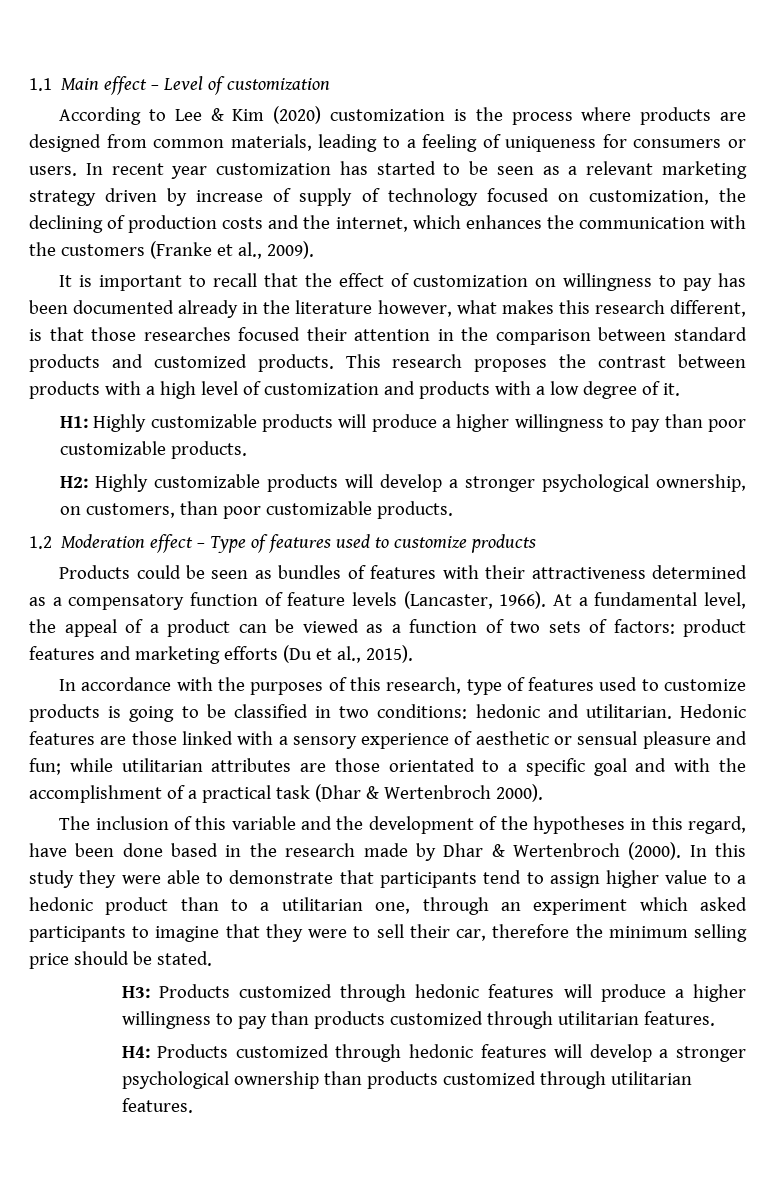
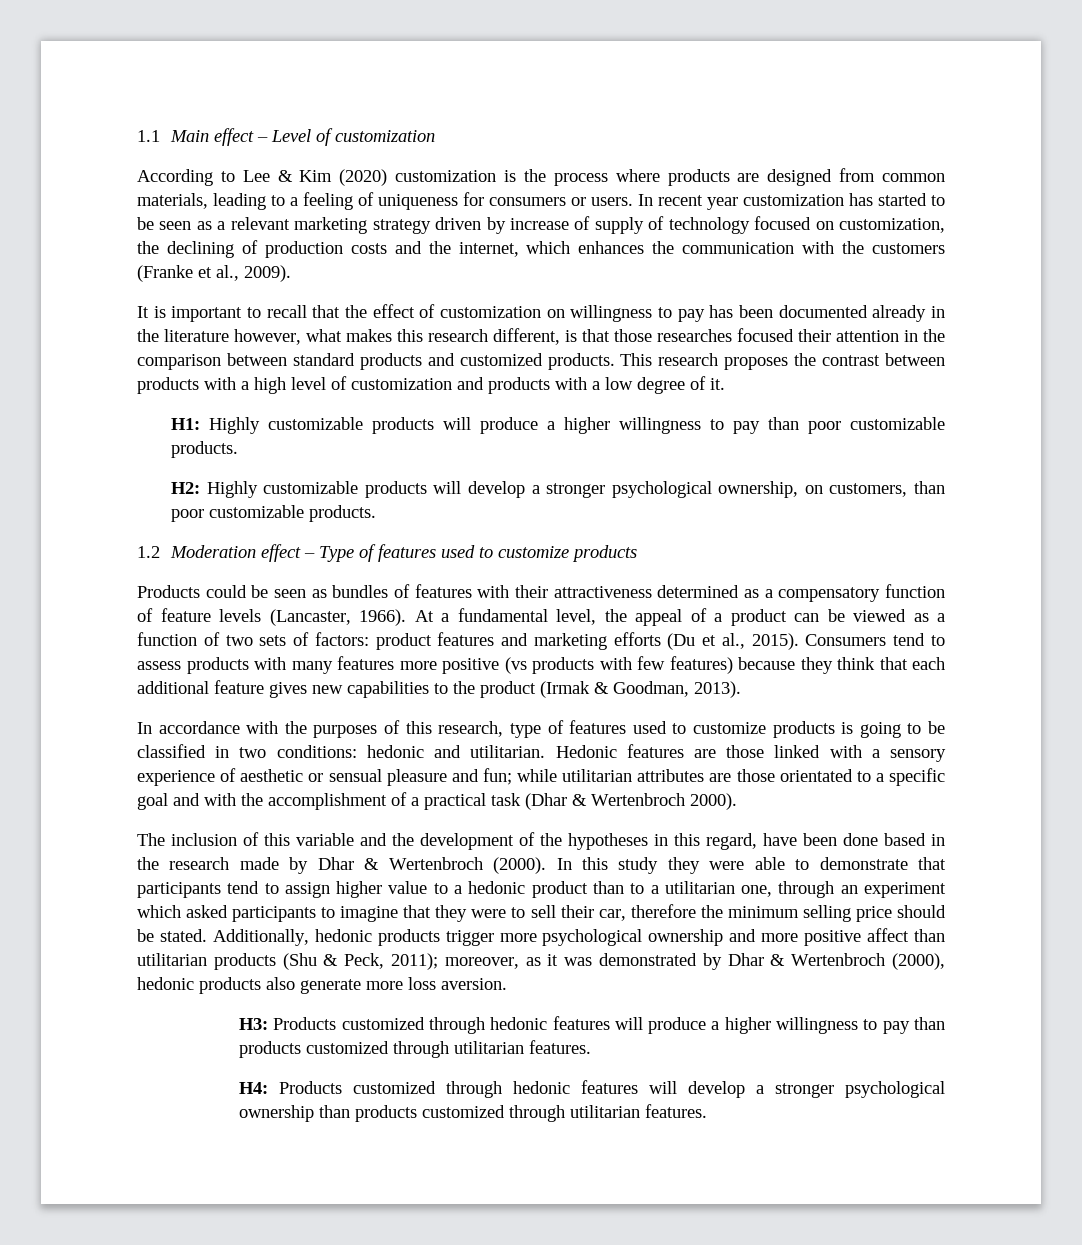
+ Consumers tend to assess products with many features more positive (vs products with few features) because they think that each additional feature gives new capabilities to the product (Irmak & Goodman, 2013).
+ Additionally, hedonic products trigger more psychological ownership and more positive affect than utilitarian products (Shu & Peck, 2011); moreover, as it was demonstrated by Dhar & Wertenbroch (2000), hedonic products also generate more loss aversion.

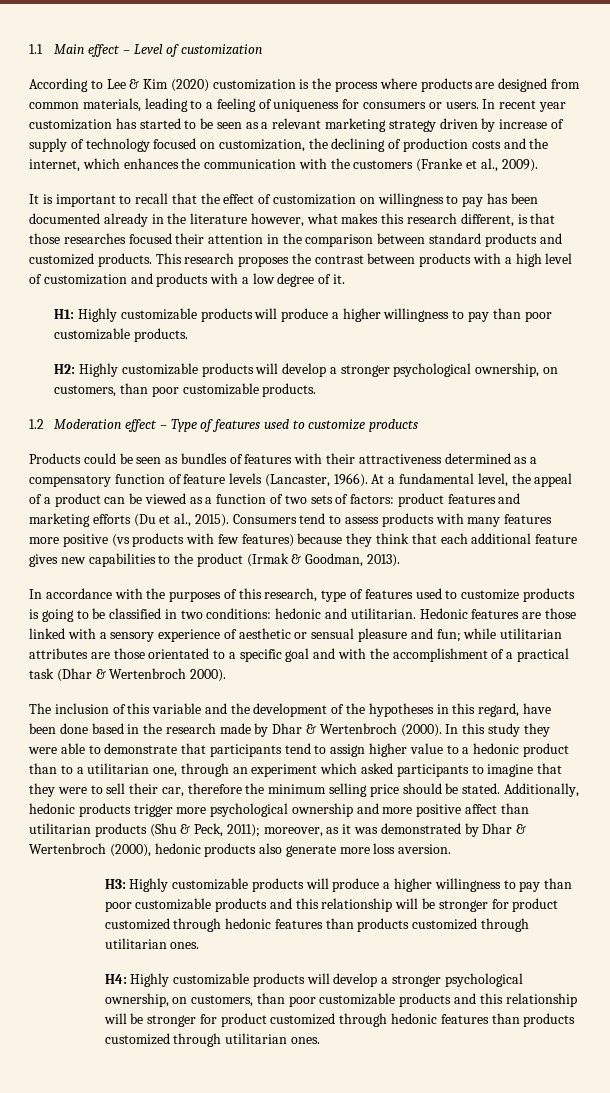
- H3: Products customized through hedonic features will produce a higher willingness to pay than products customized through utilitarian features.
+ H3: Highly customizable products will produce a higher willingness to pay than poor customizable products and this relationship will be stronger for product customized through hedonic features than products customized through utilitarian ones.
- H4: Products customized through hedonic features will develop a stronger psychological ownership than products customized through utilitarian features.
+ H4: Highly customizable products will develop a stronger psychological ownership, on customers, than poor customizable products and this relationship will be stronger for product customized through hedonic features than products customized through utilitarian ones.

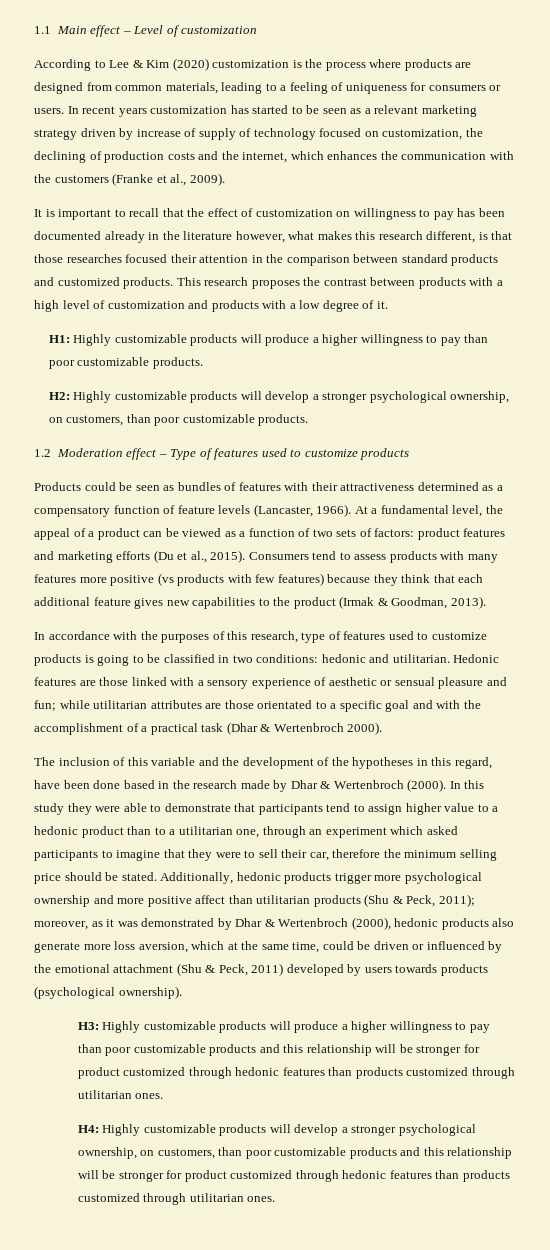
- In recent year customization has started to be seen as a relevant marketing strategy driven by increase of supply of technology focused on customization, the declining of production costs and the internet, which enhances the communication with the customers (Franke et al., 2009).
+ In recent years customization has started to be seen as a relevant marketing strategy driven by increase of supply of technology focused on customization, the declining of production costs and the internet, which enhances the communication with the customers (Franke et al., 2009).
- Additionally, hedonic products trigger more psychological ownership and more positive affect than utilitarian products (Shu & Peck, 2011); moreover, as it was demonstrated by Dhar & Wertenbroch (2000), hedonic products also generate more loss aversion.
+ Additionally, hedonic products trigger more psychological ownership and more positive affect than utilitarian products (Shu & Peck, 2011); moreover, as it was demonstrated by Dhar & Wertenbroch (2000), hedonic products also generate more loss aversion, which at the same time, could be driven or influenced by the emotional attachment (Shu & Peck, 2011) developed by users towards products (psychological ownership).

